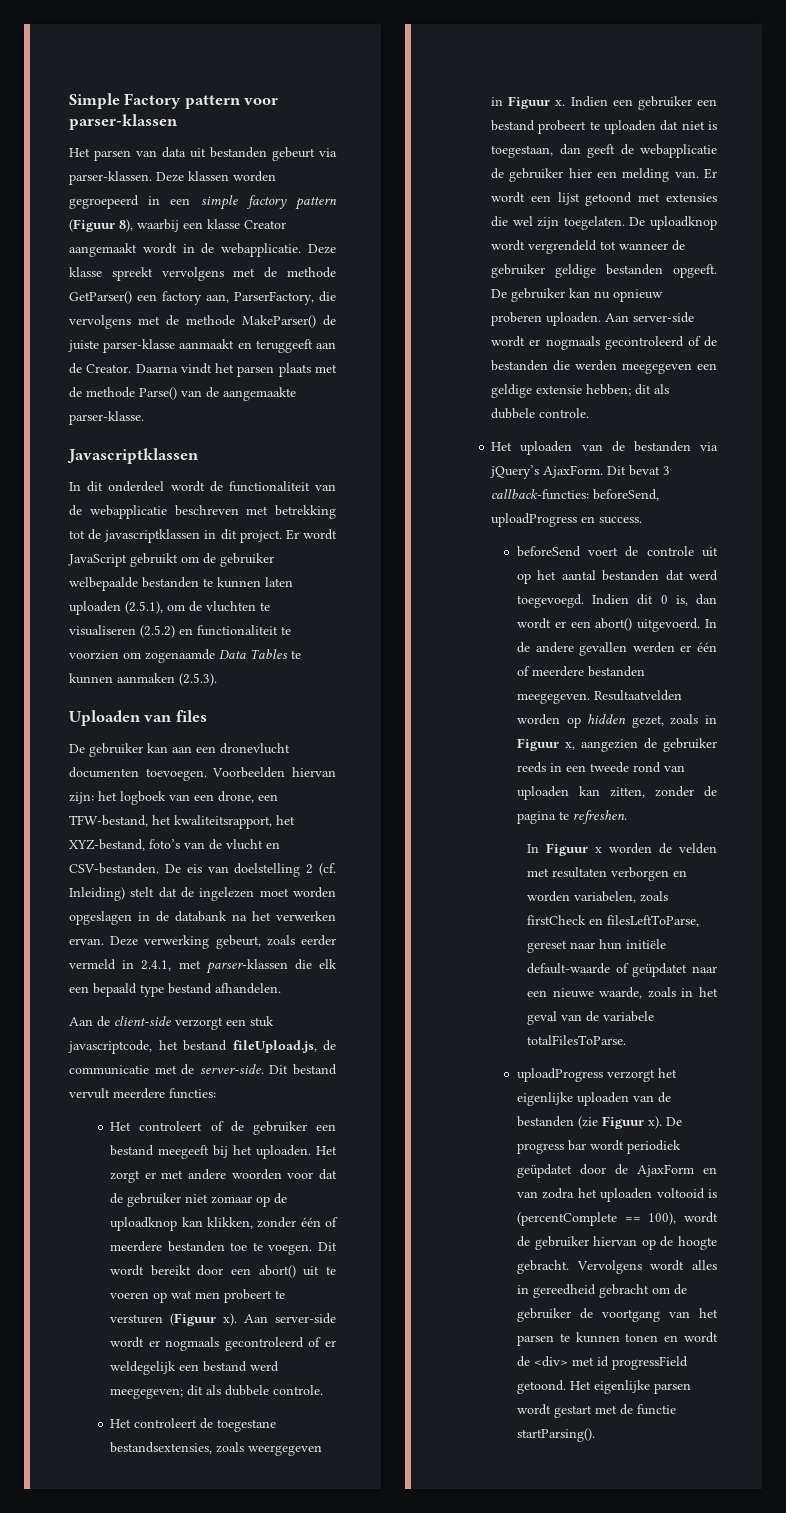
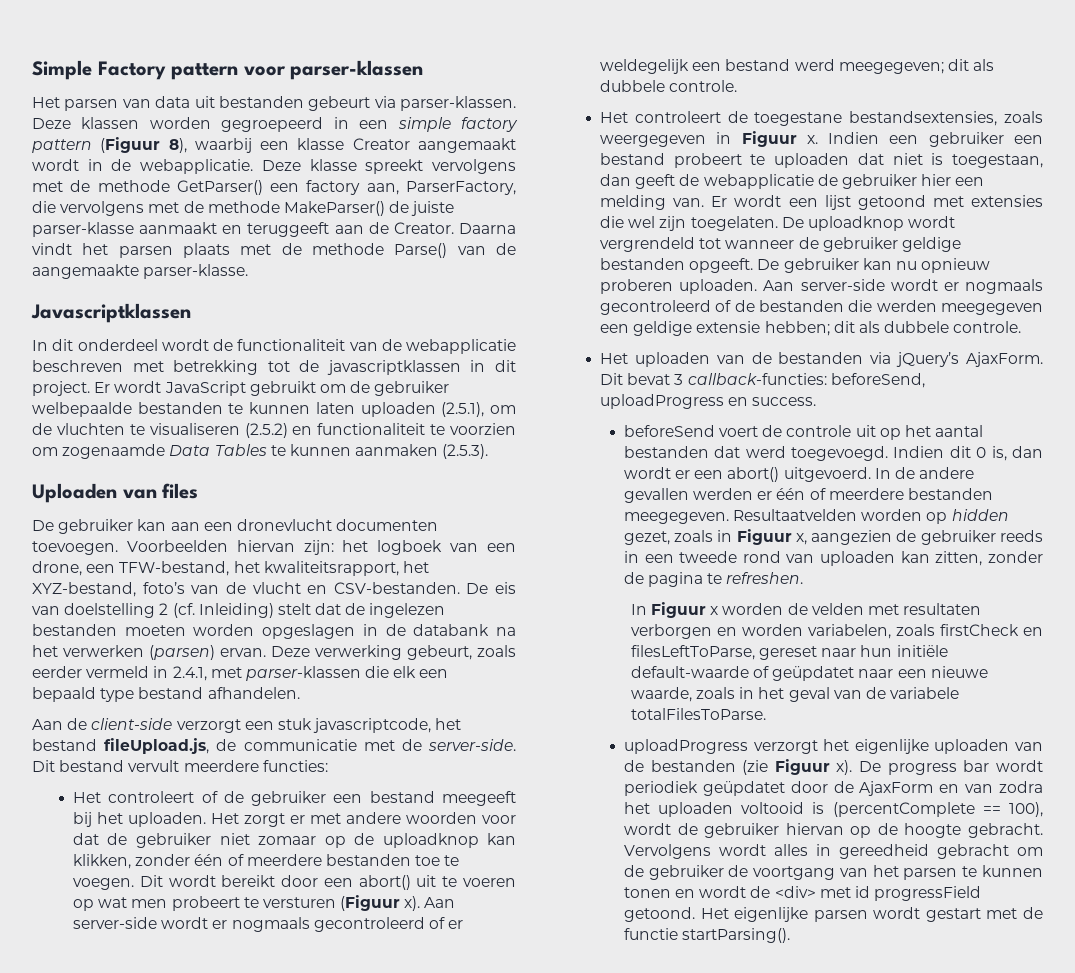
- De eis van doelstelling 2 (cf. Inleiding) stelt dat de ingelezen moet worden opgeslagen in de databank na het verwerken ervan.
+ De eis van doelstelling 2 (cf. Inleiding) stelt dat de ingelezen bestanden moeten worden opgeslagen in de databank na het verwerken (parsen) ervan.

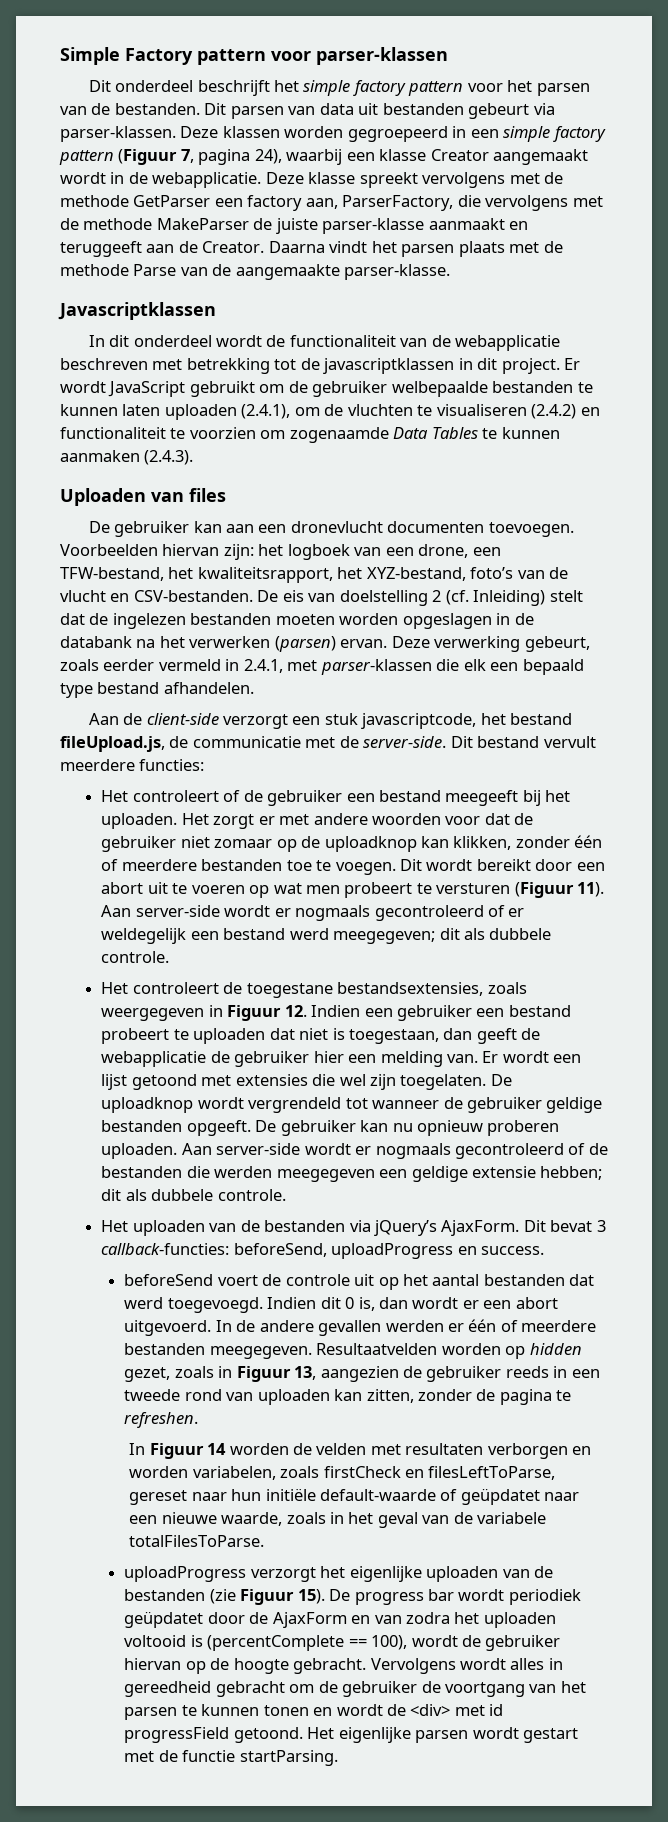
- Het parsen van data uit bestanden gebeurt via parser-klassen.
+ Dit onderdeel beschrijft het simple factory pattern voor het parsen van de bestanden. Dit parsen van data uit bestanden gebeurt via parser-klassen.
- Deze klassen worden gegroepeerd in een simple factory pattern (Figuur 8), waarbij een klasse Creator aangemaakt wordt in de webapplicatie.
+ Deze klassen worden gegroepeerd in een simple factory pattern (Figuur 7, pagina 24), waarbij een klasse Creator aangemaakt wordt in de webapplicatie.
- Deze klasse spreekt vervolgens met de methode GetParser() een factory aan, ParserFactory, die vervolgens met de methode MakeParser() de juiste parser-klasse aanmaakt en teruggeeft aan de Creator.
+ Deze klasse spreekt vervolgens met de methode GetParser een factory aan, ParserFactory, die vervolgens met de methode MakeParser de juiste parser-klasse aanmaakt en teruggeeft aan de Creator.
- Daarna vindt het parsen plaats met de methode Parse() van de aangemaakte parser-klasse.
+ Daarna vindt het parsen plaats met de methode Parse van de aangemaakte parser-klasse.
- Er wordt JavaScript gebruikt om de gebruiker welbepaalde bestanden te kunnen laten uploaden (2.5.1), om de vluchten te visualiseren (2.5.2) en functionaliteit te voorzien om zogenaamde Data Tables te kunnen aanmaken (2.5.3).
+ Er wordt JavaScript gebruikt om de gebruiker welbepaalde bestanden te kunnen laten uploaden (2.4.1), om de vluchten te visualiseren (2.4.2) en functionaliteit te voorzien om zogenaamde Data Tables te kunnen aanmaken (2.4.3).
- Dit wordt bereikt door een abort() uit te voeren op wat men probeert te versturen (Figuur x).
+ Dit wordt bereikt door een abort uit te voeren op wat men probeert te versturen (Figuur 11).
- Het controleert de toegestane bestandsextensies, zoals weergegeven in Figuur x. Indien een gebruiker een bestand probeert te uploaden dat niet is toegestaan, dan geeft de webapplicatie de gebruiker hier een melding van.
+ Het controleert de toegestane bestandsextensies, zoals weergegeven in Figuur 12. Indien een gebruiker een bestand probeert te uploaden dat niet is toegestaan, dan geeft de webapplicatie de gebruiker hier een melding van.
- Indien dit 0 is, dan wordt er een abort() uitgevoerd.
+ Indien dit 0 is, dan wordt er een abort uitgevoerd.
- Resultaatvelden worden op hidden gezet, zoals in Figuur x, aangezien de gebruiker reeds in een tweede rond van uploaden kan zitten, zonder de pagina te refreshen.
+ Resultaatvelden worden op hidden gezet, zoals in Figuur 13, aangezien de gebruiker reeds in een tweede rond van uploaden kan zitten, zonder de pagina te refreshen.
- In Figuur x worden de velden met resultaten verborgen en worden variabelen, zoals firstCheck en filesLeftToParse, gereset naar hun initiële default-waarde of geüpdatet naar een nieuwe waarde, zoals in het geval van de variabele totalFilesToParse.
+ In Figuur 14 worden de velden met resultaten verborgen en worden variabelen, zoals firstCheck en filesLeftToParse, gereset naar hun initiële default-waarde of geüpdatet naar een nieuwe waarde, zoals in het geval van de variabele totalFilesToParse.
- uploadProgress verzorgt het eigenlijke uploaden van de bestanden (zie Figuur x).
+ uploadProgress verzorgt het eigenlijke uploaden van de bestanden (zie Figuur 15).
- Het eigenlijke parsen wordt gestart met de functie startParsing().
+ Het eigenlijke parsen wordt gestart met de functie startParsing.

